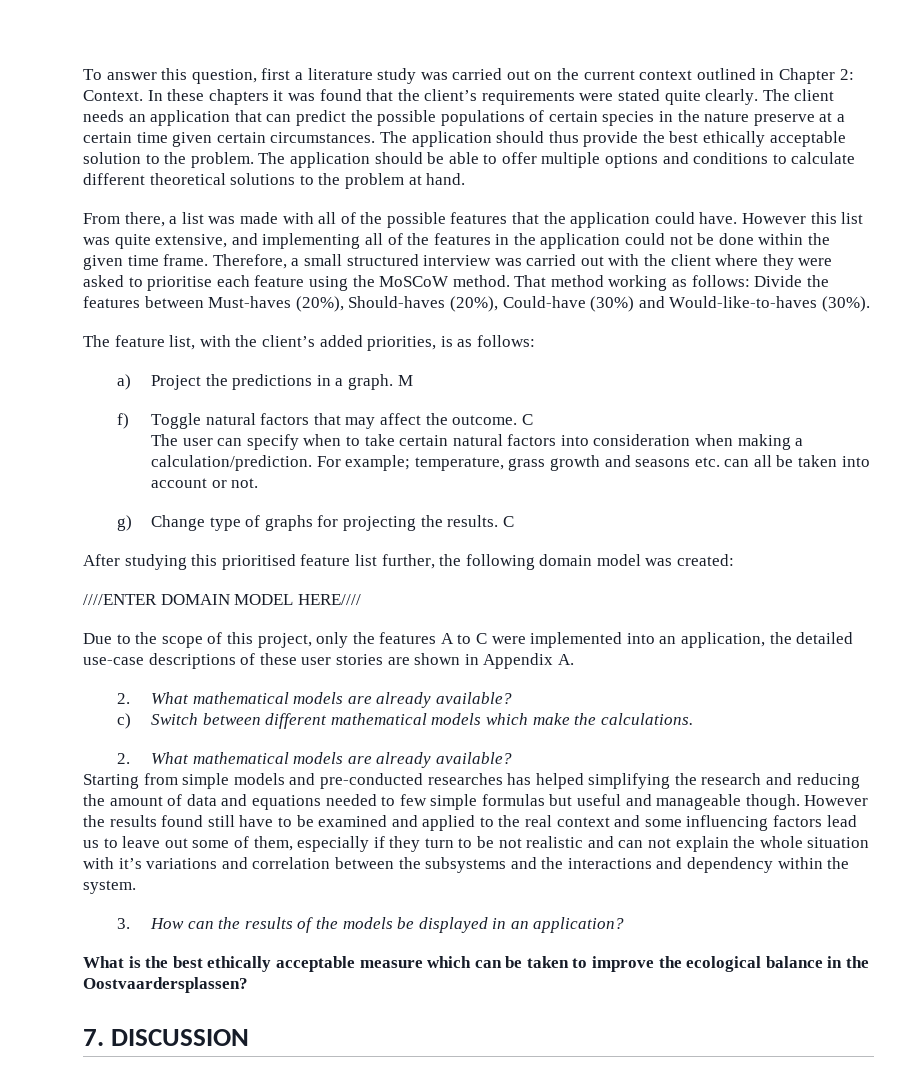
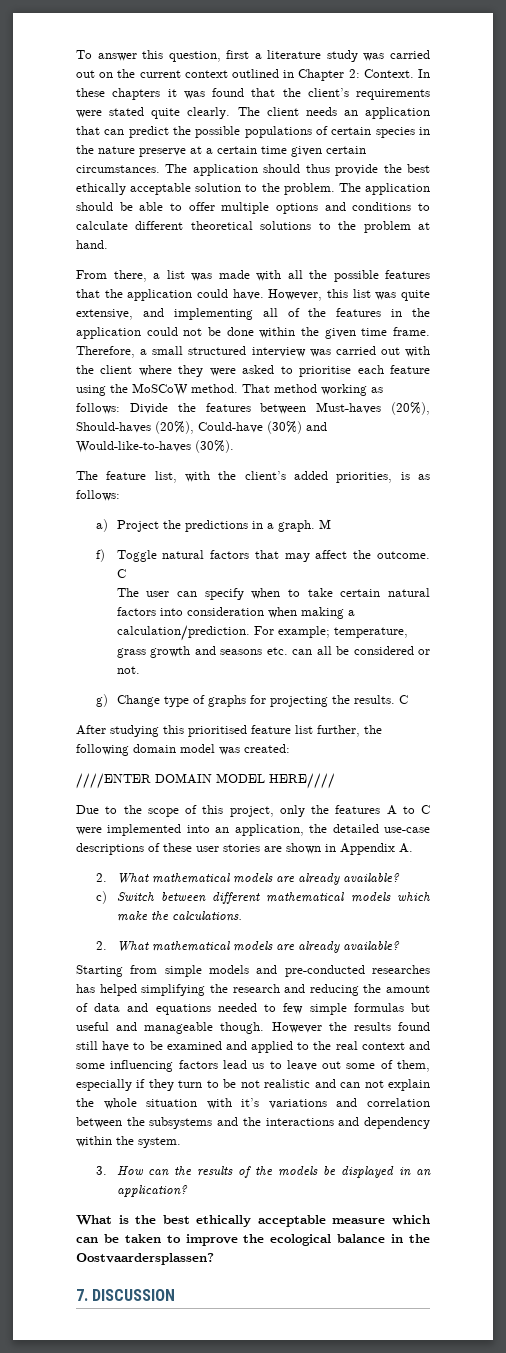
- From there, a list was made with all of the possible features that the application could have.
+ From there, a list was made with all the possible features that the application could have.
- However this list was quite extensive, and implementing all of the features in the application could not be done within the given time frame.
+ However, this list was quite extensive, and implementing all of the features in the application could not be done within the given time frame.
- For example; temperature, grass growth and seasons etc. can all be taken into account or not.
+ For example; temperature, grass growth and seasons etc. can all be considered or not.

